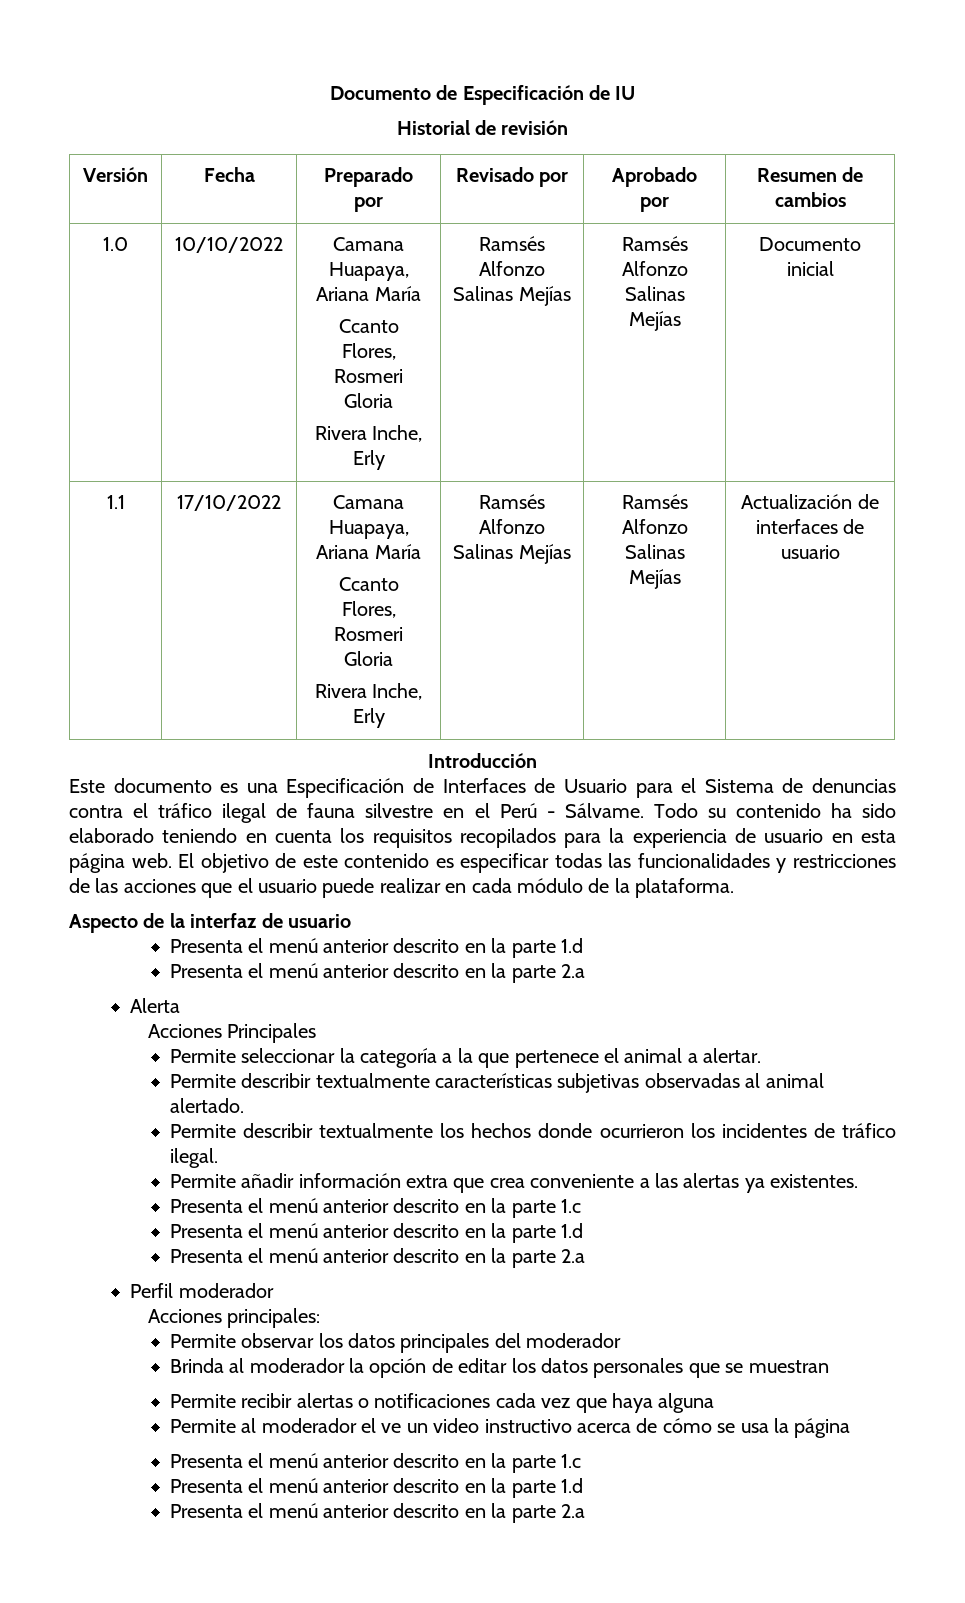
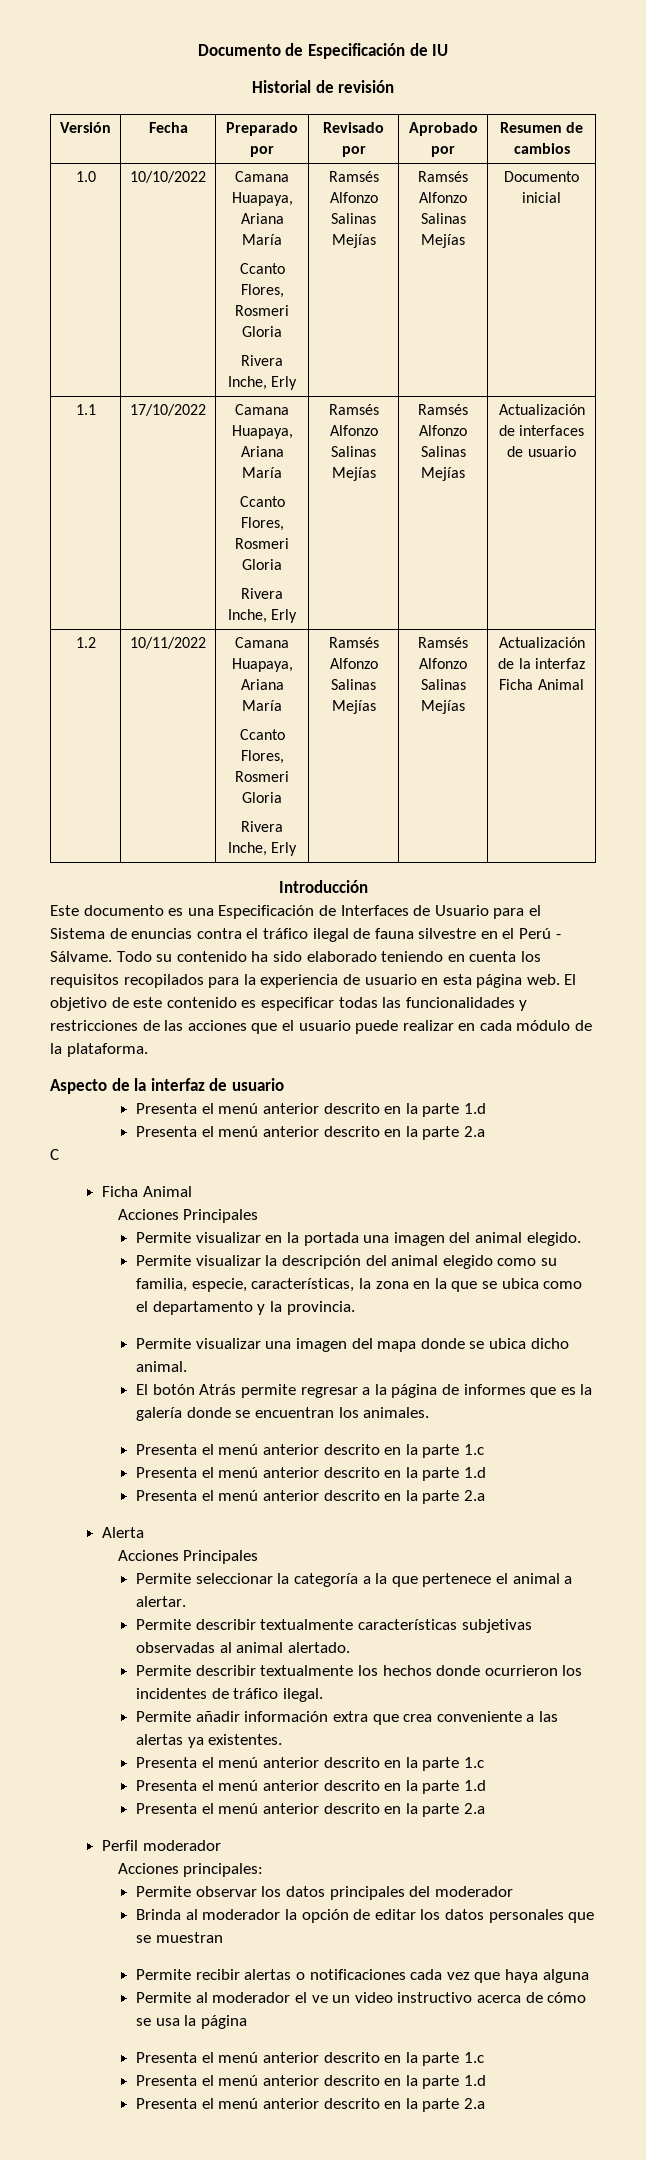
+ 1.2 | 10/11/2022 | Camana Huapaya, Ariana María
+ Ccanto Flores, Rosmeri Gloria
+ Rivera Inche, Erly | Ramsés Alfonzo Salinas Mejías | Ramsés Alfonzo Salinas Mejías | Actualización de la interfaz Ficha Animal
- Este documento es una Especificación de Interfaces de Usuario para el Sistema de denuncias contra el tráfico ilegal de fauna silvestre en el Perú - Sálvame.
+ Este documento es una Especificación de Interfaces de Usuario para el Sistema de enuncias contra el tráfico ilegal de fauna silvestre en el Perú - Sálvame.
+ C
+ Ficha Animal
+ Acciones Principales
+ Permite visualizar en la portada una imagen del animal elegido.
+ Permite visualizar la descripción del animal elegido como su familia, especie, características, la zona en la que se ubica como el departamento y la provincia.
+ Permite visualizar una imagen del mapa donde se ubica dicho animal.
+ El botón Atrás permite regresar a la página de informes que es la galería donde se encuentran los animales.
+ Presenta el menú anterior descrito en la parte 1.c
+ Presenta el menú anterior descrito en la parte 1.d
+ Presenta el menú anterior descrito en la parte 2.a

